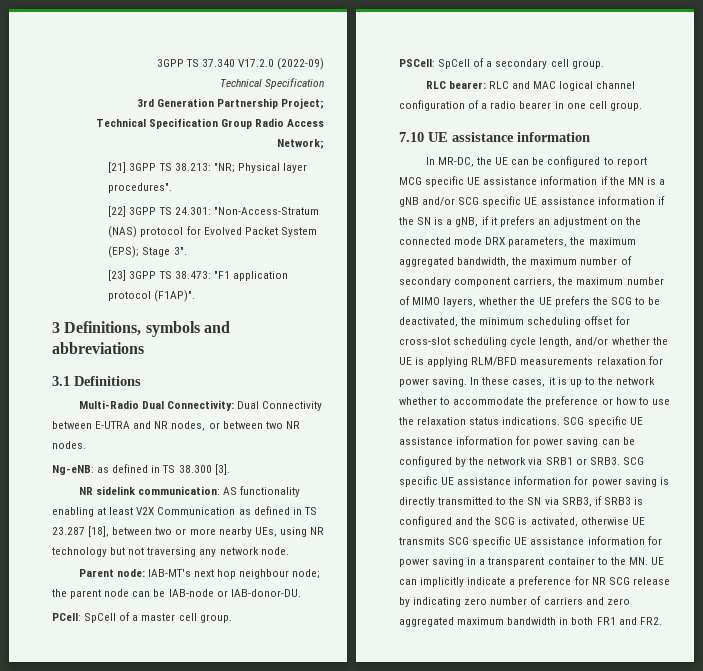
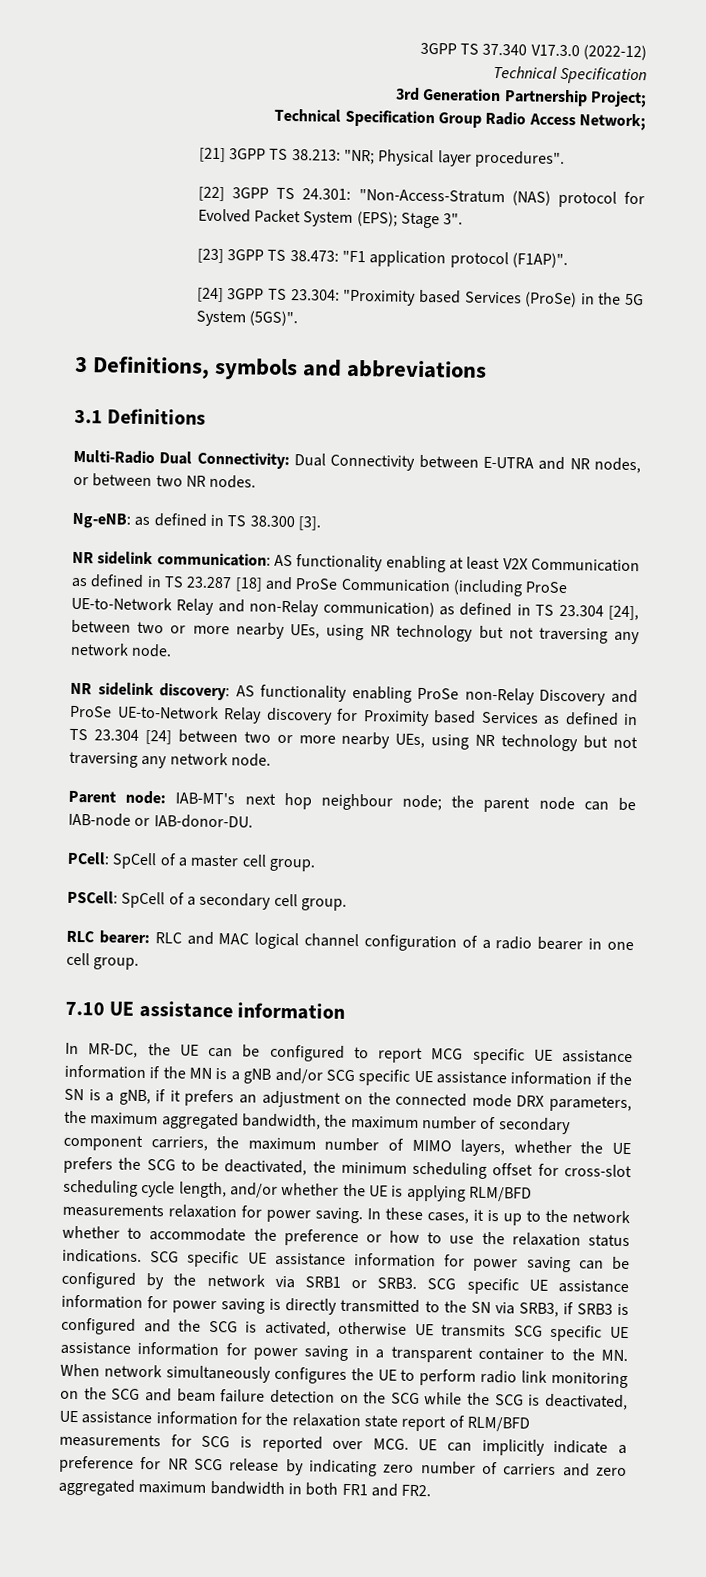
- 3GPP TS 37.340 V17.2.0 (2022-09)
+ 3GPP TS 37.340 V17.3.0 (2022-12)
+ [24] 3GPP TS 23.304: "Proximity based Services (ProSe) in the 5G System (5GS)".
- NR sidelink communication: AS functionality enabling at least V2X Communication as defined in TS 23.287 [18], between two or more nearby UEs, using NR technology but not traversing any network node.
+ NR sidelink communication: AS functionality enabling at least V2X Communication as defined in TS 23.287 [18] and ProSe Communication (including ProSe UE-to-Network Relay and non-Relay communication) as defined in TS 23.304 [24], between two or more nearby UEs, using NR technology but not traversing any network node.
+ NR sidelink discovery: AS functionality enabling ProSe non-Relay Discovery and ProSe UE-to-Network Relay discovery for Proximity based Services as defined in TS 23.304 [24] between two or more nearby UEs, using NR technology but not traversing any network node.
- SCG specific UE assistance information for power saving is directly transmitted to the SN via SRB3, if SRB3 is configured and the SCG is activated, otherwise UE transmits SCG specific UE assistance information for power saving in a transparent container to the MN. UE can implicitly indicate a preference for NR SCG release by indicating zero number of carriers and zero aggregated maximum bandwidth in both FR1 and FR2.
+ SCG specific UE assistance information for power saving is directly transmitted to the SN via SRB3, if SRB3 is configured and the SCG is activated, otherwise UE transmits SCG specific UE assistance information for power saving in a transparent container to the MN. When network simultaneously configures the UE to perform radio link monitoring on the SCG and beam failure detection on the SCG while the SCG is deactivated, UE assistance information for the relaxation state report of RLM/BFD measurements for SCG is reported over MCG. UE can implicitly indicate a preference for NR SCG release by indicating zero number of carriers and zero aggregated maximum bandwidth in both FR1 and FR2.

